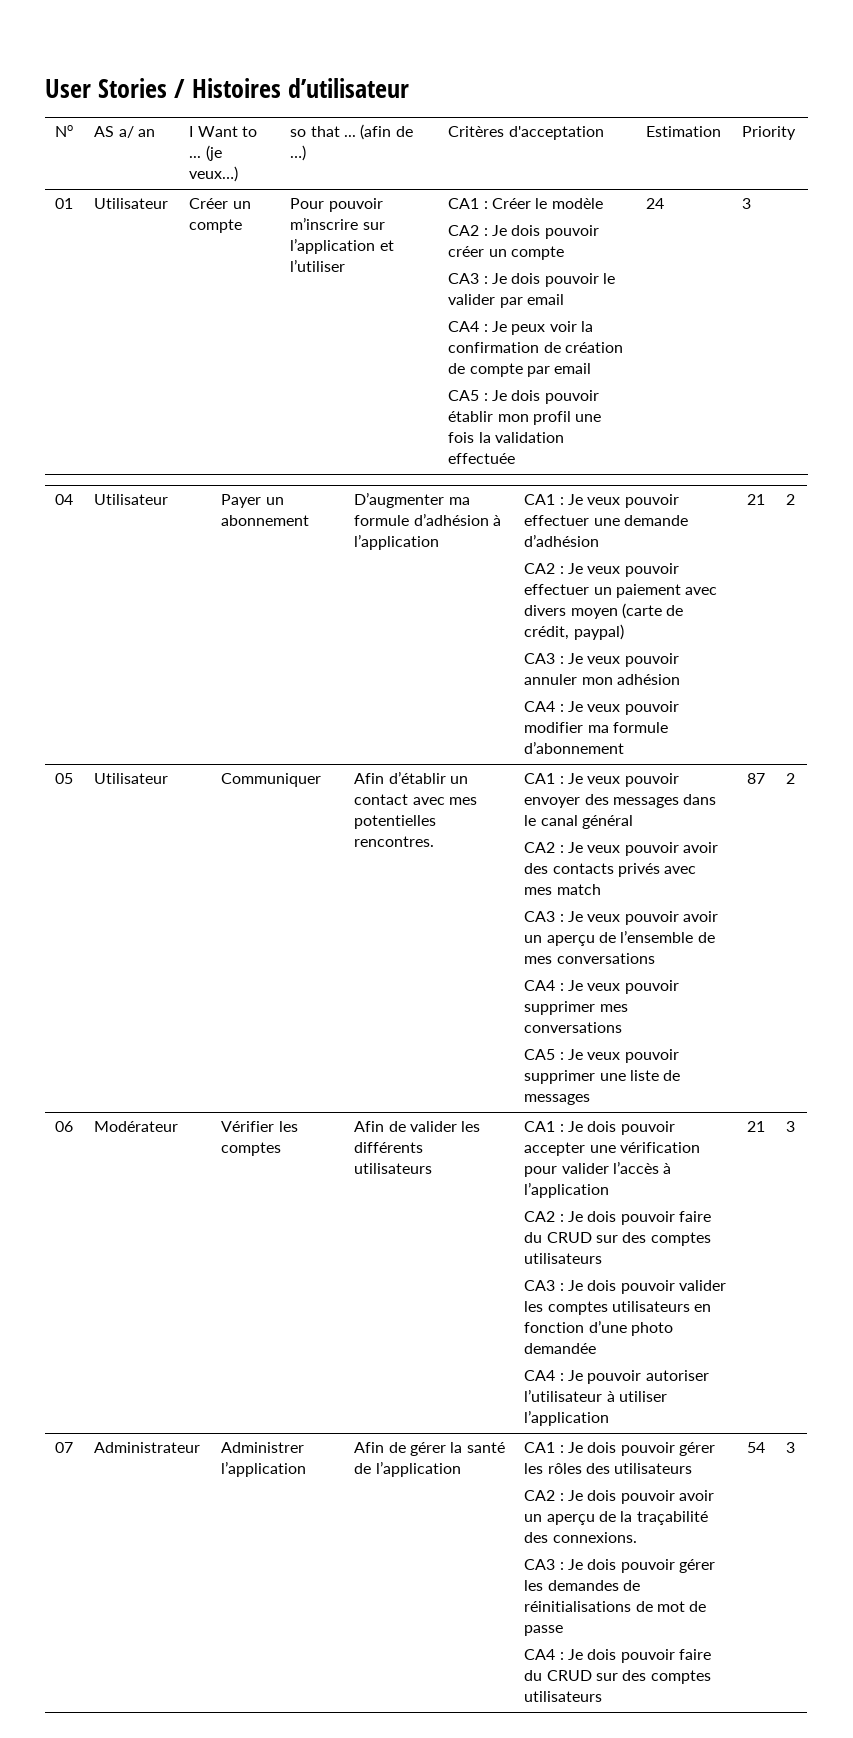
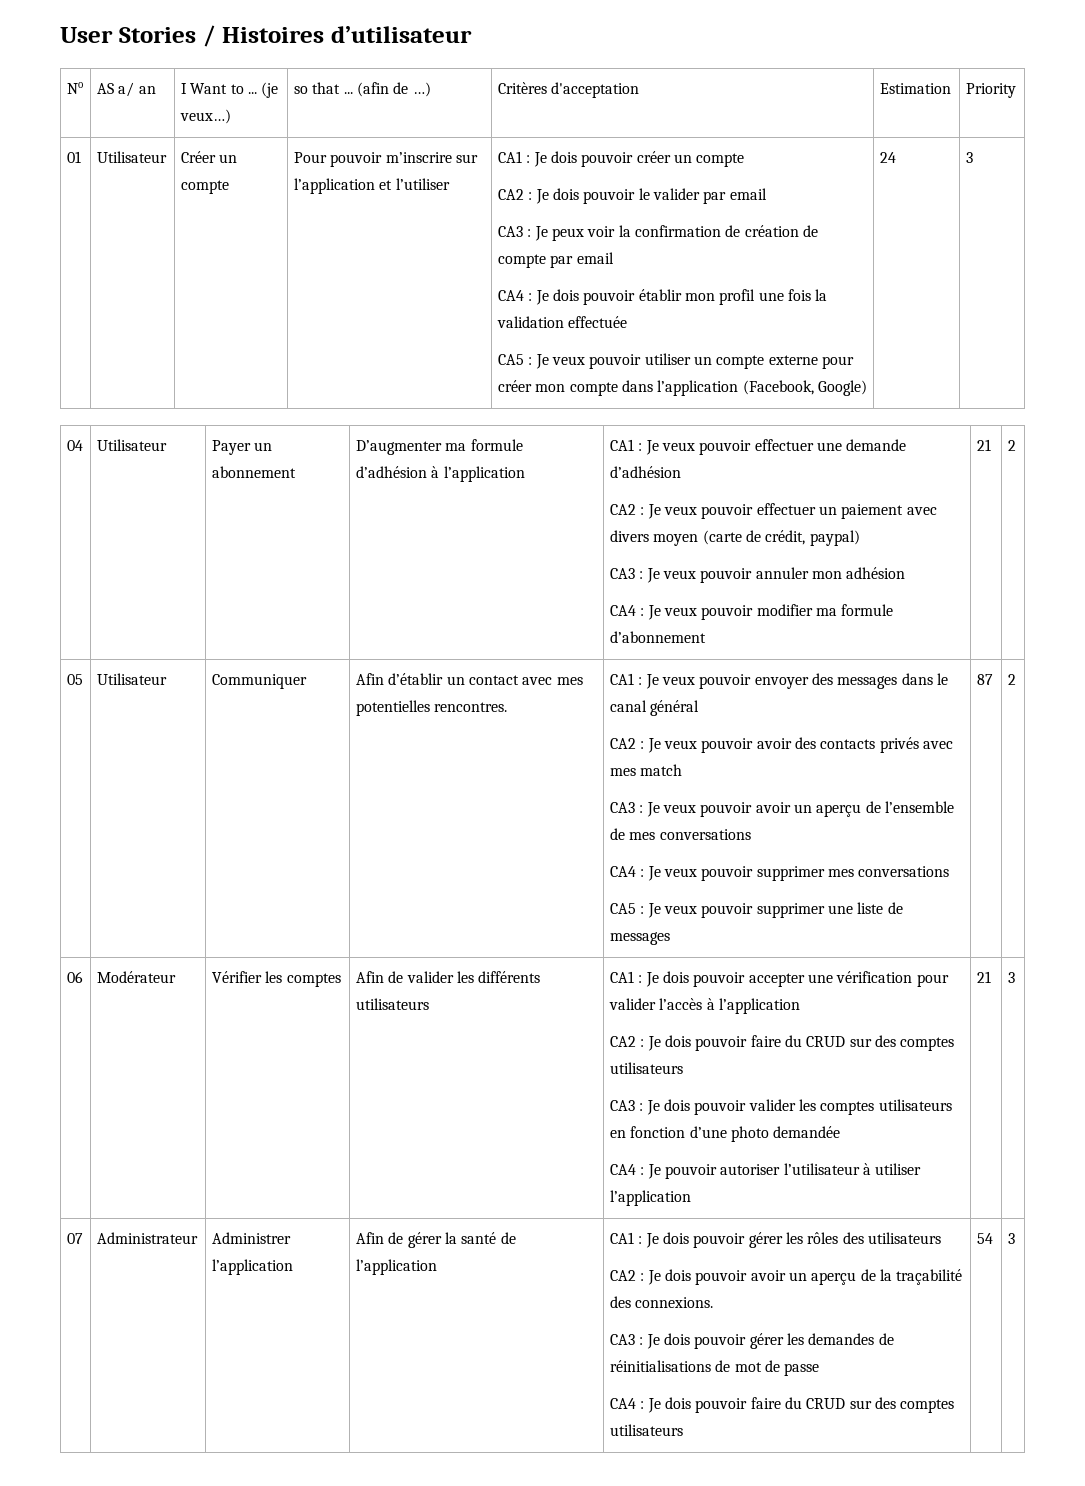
- CA1 : Créer le modèle
- CA2 : Je dois pouvoir créer un compte
+ CA1 : Je dois pouvoir créer un compte
- CA3 : Je dois pouvoir le valider par email
+ CA2 : Je dois pouvoir le valider par email
- CA4 : Je peux voir la confirmation de création de compte par email
+ CA3 : Je peux voir la confirmation de création de compte par email
- CA5 : Je dois pouvoir établir mon profil une fois la validation effectuée
+ CA4 : Je dois pouvoir établir mon profil une fois la validation effectuée
+ CA5 : Je veux pouvoir utiliser un compte externe pour créer mon compte dans l’application (Facebook, Google)

